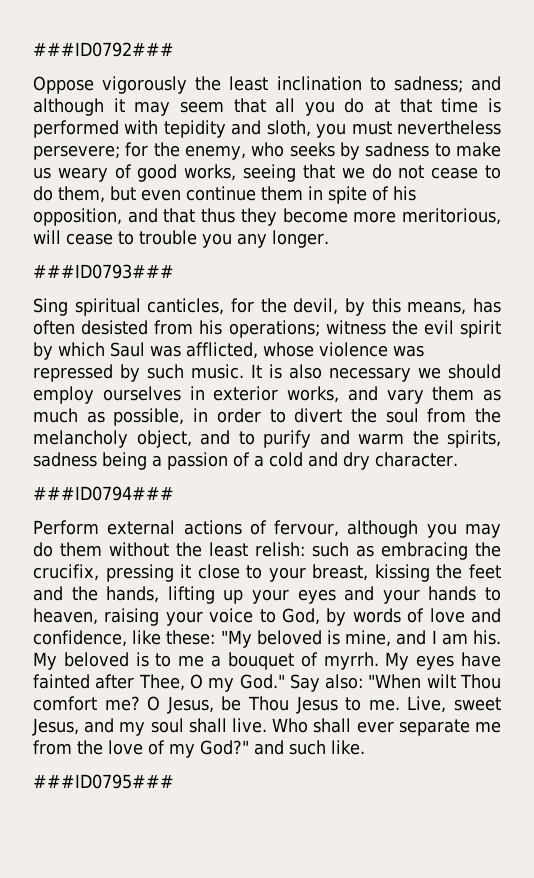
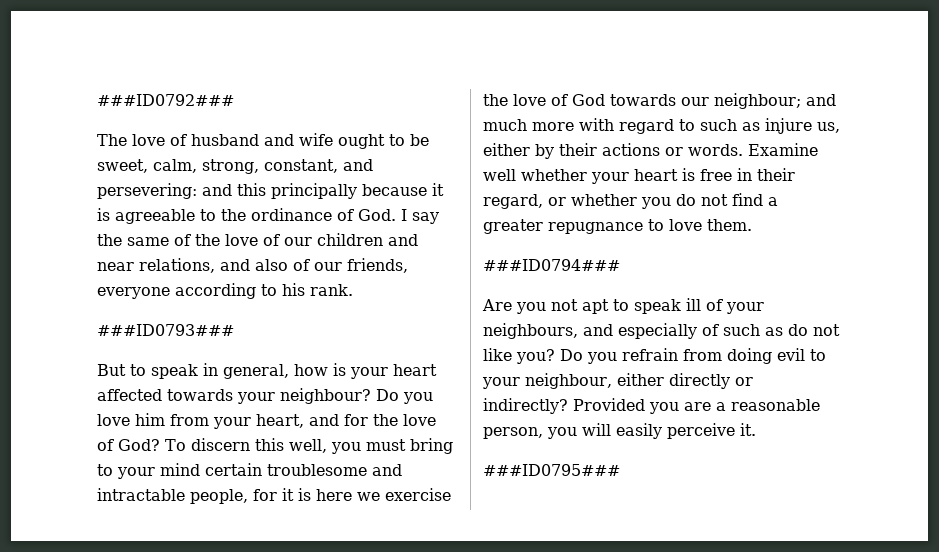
- Oppose vigorously the least inclination to sadness; and although it may seem that all you do at that time is performed with tepidity and sloth, you must nevertheless persevere; for the enemy, who seeks by sadness to make us weary of good works, seeing that we do not cease to do them, but even continue them in spite of his opposition, and that thus they become more meritorious, will cease to trouble you any longer.
+ The love of husband and wife ought to be sweet, calm, strong, constant, and persevering: and this principally because it is agreeable to the ordinance of God. I say the same of the love of our children and near relations, and also of our friends, everyone according to his rank.
  ###ID0793###
- Sing spiritual canticles, for the devil, by this means, has often desisted from his operations; witness the evil spirit by which Saul was afflicted, whose violence was repressed by such music. It is also necessary we should employ ourselves in exterior works, and vary them as much as possible, in order to divert the soul from the melancholy object, and to purify and warm the spirits, sadness being a passion of a cold and dry character.
+ But to speak in general, how is your heart affected towards your neighbour? Do you love him from your heart, and for the love of God? To discern this well, you must bring to your mind certain troublesome and intractable people, for it is here we exercise the love of God towards our neighbour; and much more with regard to such as injure us, either by their actions or words. Examine well whether your heart is free in their regard, or whether you do not find a greater repugnance to love them.
  ###ID0794###
- Perform external actions of fervour, although you may do them without the least relish: such as embracing the crucifix, pressing it close to your breast, kissing the feet and the hands, lifting up your eyes and your hands to heaven, raising your voice to God, by words of love and confidence, like these: "My beloved is mine, and I am his. My beloved is to me a bouquet of myrrh. My eyes have fainted after Thee, O my God." Say also: "When wilt Thou comfort me? O Jesus, be Thou Jesus to me. Live, sweet Jesus, and my soul shall live. Who shall ever separate me from the love of my God?" and such like.
+ Are you not apt to speak ill of your neighbours, and especially of such as do not like you? Do you refrain from doing evil to your neighbour, either directly or indirectly? Provided you are a reasonable person, you will easily perceive it.

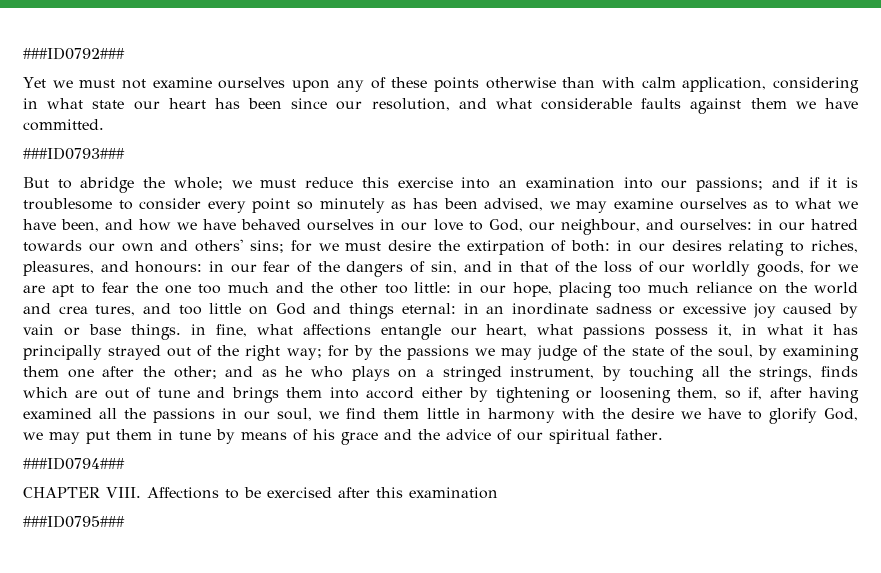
- The love of husband and wife ought to be sweet, calm, strong, constant, and persevering: and this principally because it is agreeable to the ordinance of God. I say the same of the love of our children and near relations, and also of our friends, everyone according to his rank.
+ Yet we must not examine ourselves upon any of these points otherwise than with calm application, considering in what state our heart has been since our resolution, and what considerable faults against them we have committed.
  ###ID0793###
- But to speak in general, how is your heart affected towards your neighbour? Do you love him from your heart, and for the love of God? To discern this well, you must bring to your mind certain troublesome and intractable people, for it is here we exercise the love of God towards our neighbour; and much more with regard to such as injure us, either by their actions or words. Examine well whether your heart is free in their regard, or whether you do not find a greater repugnance to love them.
+ But to abridge the whole; we must reduce this exercise into an examination into our passions; and if it is troublesome to consider every point so minutely as has been advised, we may examine ourselves as to what we have been, and how we have behaved ourselves in our love to God, our neighbour, and ourselves: in our hatred towards our own and others' sins; for we must desire the extirpation of both: in our desires relating to riches, pleasures, and honours: in our fear of the dangers of sin, and in that of the loss of our worldly goods, for we are apt to fear the one too much and the other too little: in our hope, placing too much reliance on the world and crea tures, and too little on God and things eternal: in an inordinate sadness or excessive joy caused by vain or base things. in fine, what affections entangle our heart, what passions possess it, in what it has principally strayed out of the right way; for by the passions we may judge of the state of the soul, by examining them one after the other; and as he who plays on a stringed instrument, by touching all the strings, finds which are out of tune and brings them into accord either by tightening or loosening them, so if, after having examined all the passions in our soul, we find them little in harmony with the desire we have to glorify God, we may put them in tune by means of his grace and the advice of our spiritual father.
  ###ID0794###
- Are you not apt to speak ill of your neighbours, and especially of such as do not like you? Do you refrain from doing evil to your neighbour, either directly or indirectly? Provided you are a reasonable person, you will easily perceive it.
+ CHAPTER VIII. Affections to be exercised after this examination

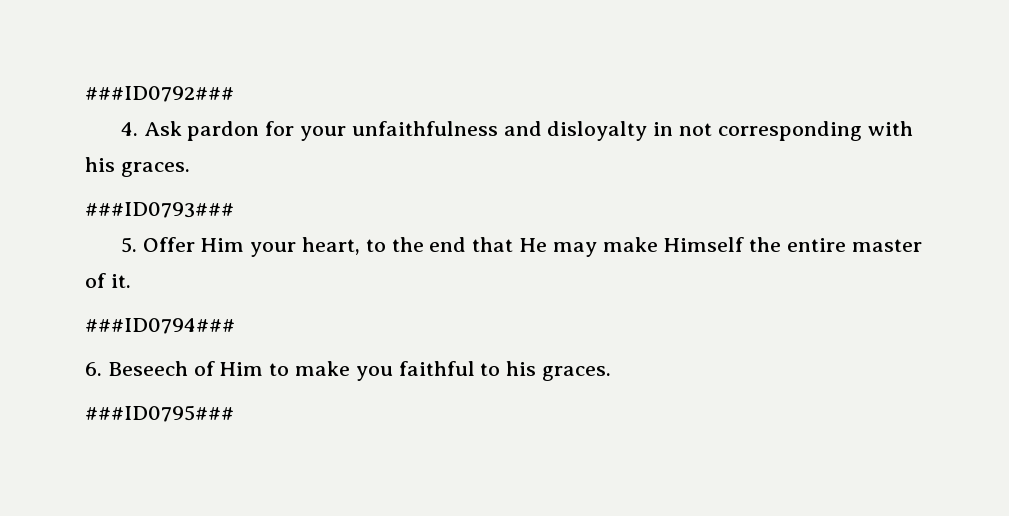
- Yet we must not examine ourselves upon any of these points otherwise than with calm application, considering in what state our heart has been since our resolution, and what considerable faults against them we have committed.
+ 4. Ask pardon for your unfaithfulness and disloyalty in not corresponding with his graces.
  ###ID0793###
- But to abridge the whole; we must reduce this exercise into an examination into our passions; and if it is troublesome to consider every point so minutely as has been advised, we may examine ourselves as to what we have been, and how we have behaved ourselves in our love to God, our neighbour, and ourselves: in our hatred towards our own and others' sins; for we must desire the extirpation of both: in our desires relating to riches, pleasures, and honours: in our fear of the dangers of sin, and in that of the loss of our worldly goods, for we are apt to fear the one too much and the other too little: in our hope, placing too much reliance on the world and crea tures, and too little on God and things eternal: in an inordinate sadness or excessive joy caused by vain or base things. in fine, what affections entangle our heart, what passions possess it, in what it has principally strayed out of the right way; for by the passions we may judge of the state of the soul, by examining them one after the other; and as he who plays on a stringed instrument, by touching all the strings, finds which are out of tune and brings them into accord either by tightening or loosening them, so if, after having examined all the passions in our soul, we find them little in harmony with the desire we have to glorify God, we may put them in tune by means of his grace and the advice of our spiritual father.
+ 5. Offer Him your heart, to the end that He may make Himself the entire master of it.
  ###ID0794###
- CHAPTER VIII. Affections to be exercised after this examination
+ 6. Beseech of Him to make you faithful to his graces.

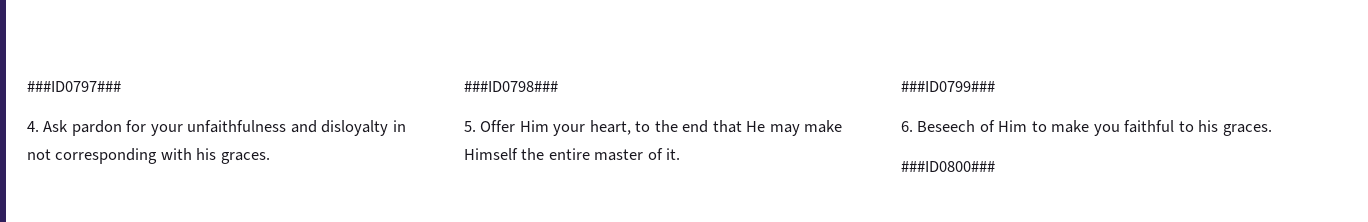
- ###ID0792###
+ ###ID0797###
- ###ID0793###
+ ###ID0798###
- ###ID0794###
+ ###ID0799###
- ###ID0795###
+ ###ID0800###

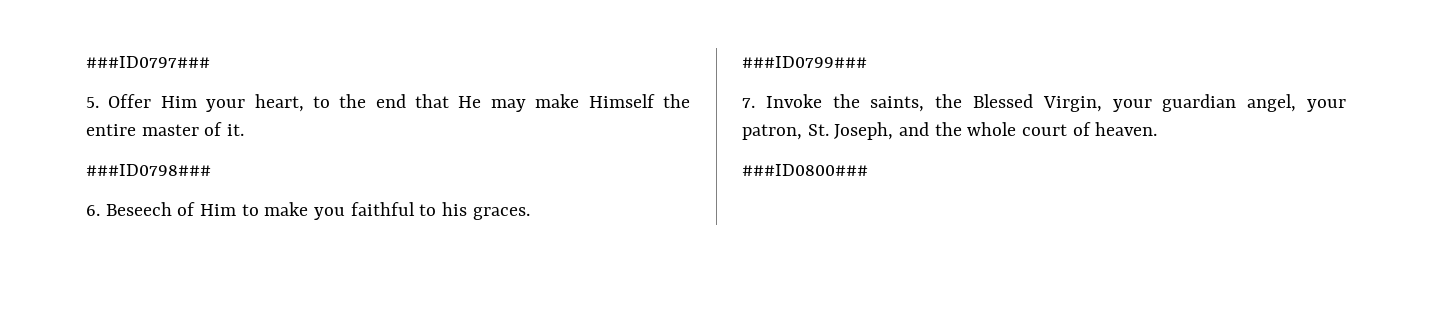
- 4. Ask pardon for your unfaithfulness and disloyalty in not corresponding with his graces.
- ###ID0798###
- ###ID0799###
+ ###ID0798###
+ ###ID0799###
+ 7. Invoke the saints, the Blessed Virgin, your guardian angel, your patron, St. Joseph, and the whole court of heaven.

